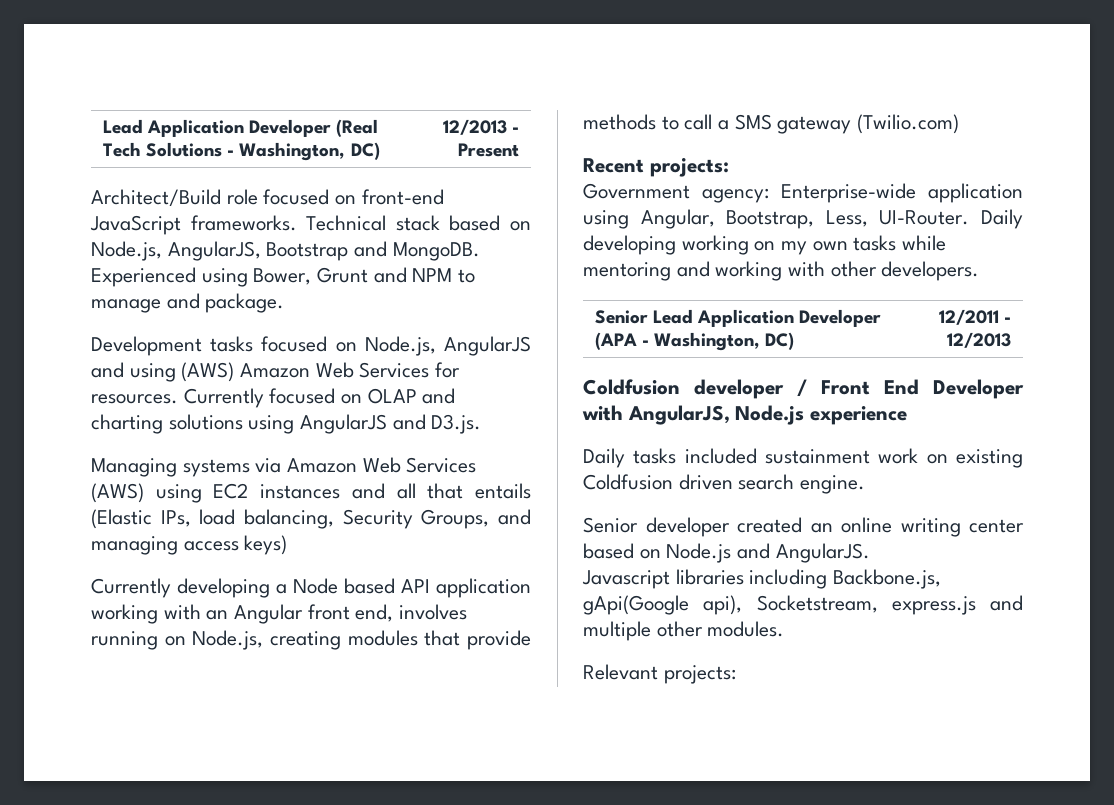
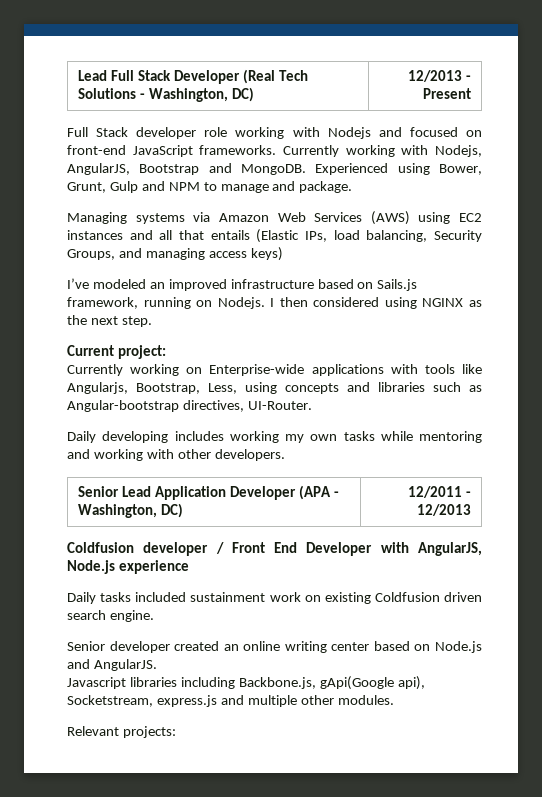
- Lead Application Developer (Real Tech Solutions - Washington, DC) | 12/2013 - Present
+ Lead Full Stack Developer (Real Tech Solutions - Washington, DC) | 12/2013 - Present
- Architect/Build role focused on front-end JavaScript frameworks.
+ Full Stack developer role working with Nodejs and focused on front-end JavaScript frameworks.
- Technical stack based on Node.js, AngularJS, Bootstrap and MongoDB.
+ Currently working with Nodejs, AngularJS, Bootstrap and MongoDB.
- Experienced using Bower, Grunt and NPM to manage and package.
+ Experienced using Bower, Grunt, Gulp and NPM to manage and package.
- Development tasks focused on Node.js, AngularJS and using (AWS) Amazon Web Services for resources. Currently focused on OLAP and charting solutions using AngularJS and D3.js.
- Currently developing a Node based API application working with an Angular front end, involves running on Node.js, creating modules that provide methods to call a SMS gateway (Twilio.com)
- Recent projects:
- Government agency: Enterprise-wide application using Angular, Bootstrap, Less, UI-Router. Daily developing working on my own tasks while mentoring and working with other developers.
+ I’ve modeled an improved infrastructure based on Sails.js framework, running on Nodejs. I then considered using NGINX as the next step.
+ Current project:
+ Currently working on Enterprise-wide applications with tools like Angularjs, Bootstrap, Less, using concepts and libraries such as Angular-bootstrap directives, UI-Router.
+ Daily developing includes working my own tasks while mentoring and working with other developers.

